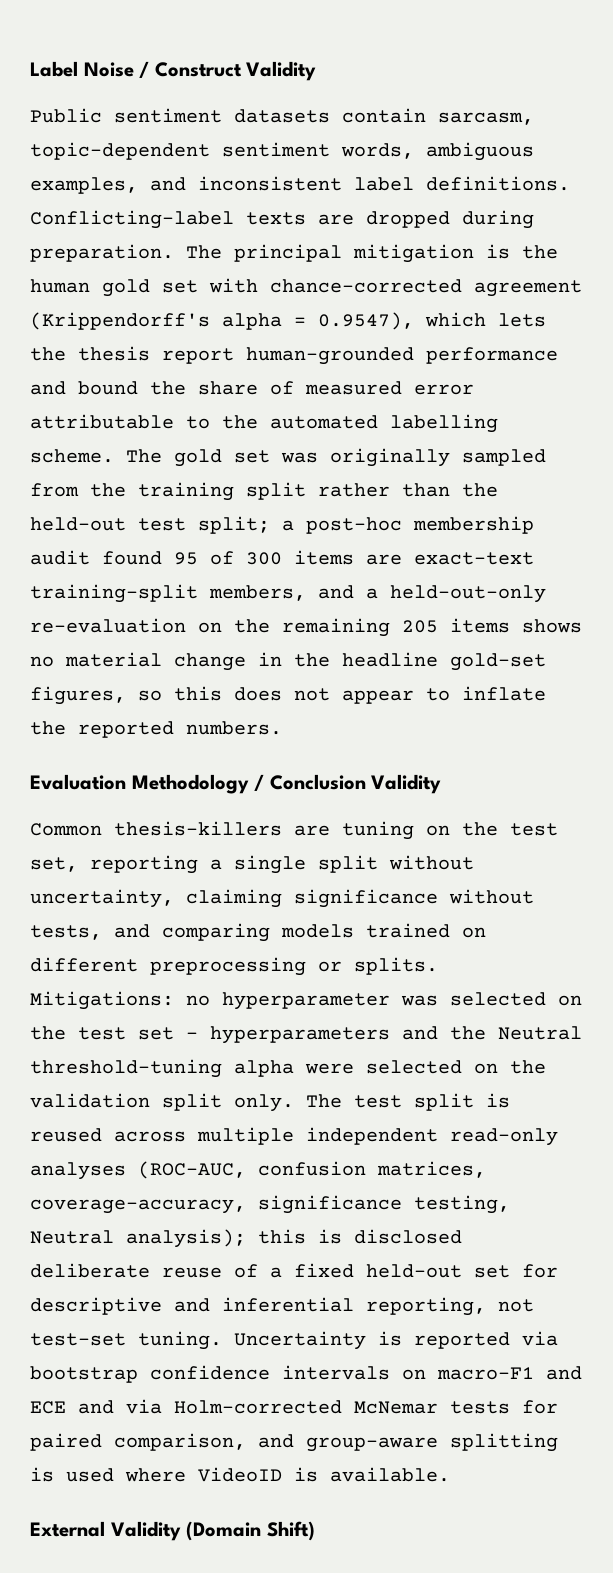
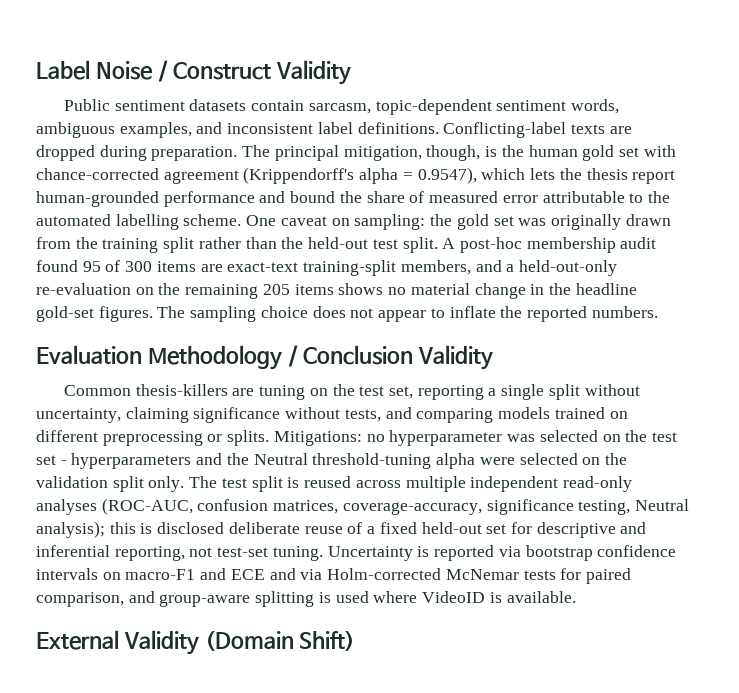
- The principal mitigation is the human gold set with chance-corrected agreement (Krippendorff's alpha = 0.9547), which lets the thesis report human-grounded performance and bound the share of measured error attributable to the automated labelling scheme.
+ The principal mitigation, though, is the human gold set with chance-corrected agreement (Krippendorff's alpha = 0.9547), which lets the thesis report human-grounded performance and bound the share of measured error attributable to the automated labelling scheme.
- The gold set was originally sampled from the training split rather than the held-out test split; a post-hoc membership audit found 95 of 300 items are exact-text training-split members, and a held-out-only re-evaluation on the remaining 205 items shows no material change in the headline gold-set figures, so this does not appear to inflate the reported numbers.
+ One caveat on sampling: the gold set was originally drawn from the training split rather than the held-out test split. A post-hoc membership audit found 95 of 300 items are exact-text training-split members, and a held-out-only re-evaluation on the remaining 205 items shows no material change in the headline gold-set figures. The sampling choice does not appear to inflate the reported numbers.

